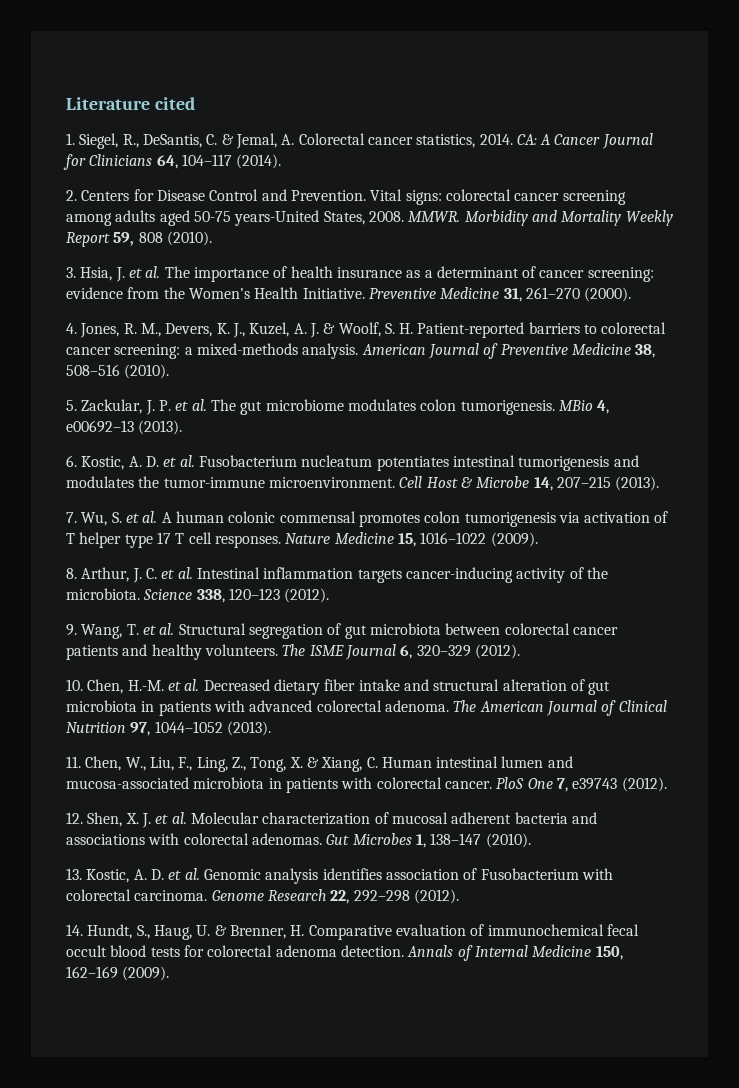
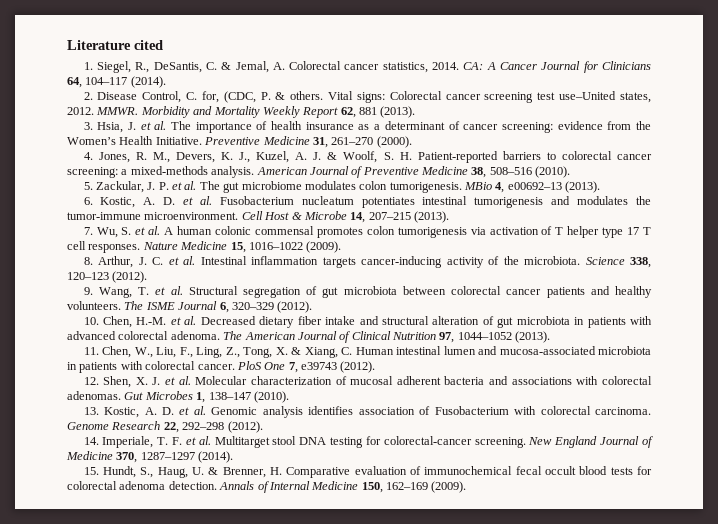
- 2. Centers for Disease Control and Prevention.
+ 2. Disease Control, C. for, (CDC, P. & others.
- Vital signs: colorectal cancer screening among adults aged 50-75 years-United States, 2008.
+ Vital signs: Colorectal cancer screening test use–United states, 2012.
- Morbidity and Mortality Weekly Report 59, 808 (2010).
+ Morbidity and Mortality Weekly Report 62, 881 (2013).
- 14. Hundt, S., Haug, U. & Brenner, H. Comparative evaluation of immunochemical fecal occult blood tests for colorectal adenoma detection.
+ 14. Imperiale, T. F. et al. Multitarget stool DNA testing for colorectal-cancer screening. New England Journal of Medicine 370, 1287–1297 (2014).
+ 15. Hundt, S., Haug, U. & Brenner, H. Comparative evaluation of immunochemical fecal occult blood tests for colorectal adenoma detection.

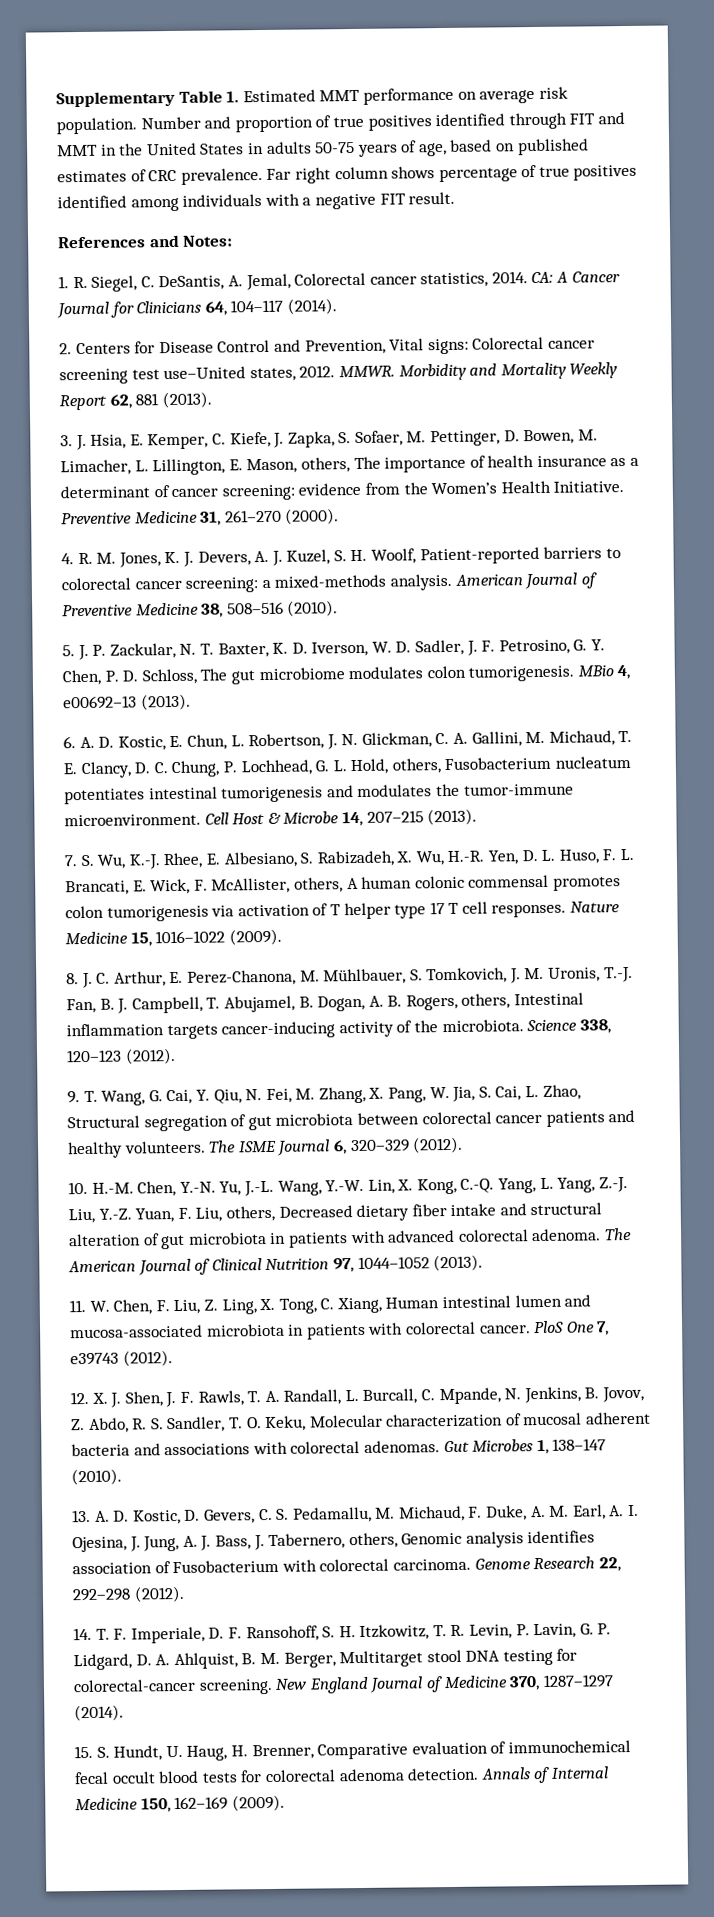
- Literature cited
- 1. Siegel, R., DeSantis, C. & Jemal, A. Colorectal cancer statistics, 2014.
+ Supplementary Table 1. Estimated MMT performance on average risk population. Number and proportion of true positives identified through FIT and MMT in the United States in adults 50-75 years of age, based on published estimates of CRC prevalence. Far right column shows percentage of true positives identified among individuals with a negative FIT result.
+ References and Notes:
+ 1. R. Siegel, C. DeSantis, A. Jemal, Colorectal cancer statistics, 2014.
- 2. Disease Control, C. for, (CDC, P. & others. Vital signs: Colorectal cancer screening test use–United states, 2012.
+ 2. Centers for Disease Control and Prevention, Vital signs: Colorectal cancer screening test use–United states, 2012.
- 3. Hsia, J. et al. The importance of health insurance as a determinant of cancer screening: evidence from the Women’s Health Initiative.
+ 3. J. Hsia, E. Kemper, C. Kiefe, J. Zapka, S. Sofaer, M. Pettinger, D. Bowen, M. Limacher, L. Lillington, E. Mason, others, The importance of health insurance as a determinant of cancer screening: evidence from the Women’s Health Initiative.
- 4. Jones, R. M., Devers, K. J., Kuzel, A. J. & Woolf, S. H. Patient-reported barriers to colorectal cancer screening: a mixed-methods analysis.
+ 4. R. M. Jones, K. J. Devers, A. J. Kuzel, S. H. Woolf, Patient-reported barriers to colorectal cancer screening: a mixed-methods analysis.
- 5. Zackular, J. P. et al. The gut microbiome modulates colon tumorigenesis.
+ 5. J. P. Zackular, N. T. Baxter, K. D. Iverson, W. D. Sadler, J. F. Petrosino, G. Y. Chen, P. D. Schloss, The gut microbiome modulates colon tumorigenesis.
- 6. Kostic, A. D. et al. Fusobacterium nucleatum potentiates intestinal tumorigenesis and modulates the tumor-immune microenvironment.
+ 6. A. D. Kostic, E. Chun, L. Robertson, J. N. Glickman, C. A. Gallini, M. Michaud, T. E. Clancy, D. C. Chung, P. Lochhead, G. L. Hold, others, Fusobacterium nucleatum potentiates intestinal tumorigenesis and modulates the tumor-immune microenvironment.
- 7. Wu, S. et al. A human colonic commensal promotes colon tumorigenesis via activation of T helper type 17 T cell responses.
+ 7. S. Wu, K.-J. Rhee, E. Albesiano, S. Rabizadeh, X. Wu, H.-R. Yen, D. L. Huso, F. L. Brancati, E. Wick, F. McAllister, others, A human colonic commensal promotes colon tumorigenesis via activation of T helper type 17 T cell responses.
- 8. Arthur, J. C. et al. Intestinal inflammation targets cancer-inducing activity of the microbiota.
+ 8. J. C. Arthur, E. Perez-Chanona, M. Mühlbauer, S. Tomkovich, J. M. Uronis, T.-J. Fan, B. J. Campbell, T. Abujamel, B. Dogan, A. B. Rogers, others, Intestinal inflammation targets cancer-inducing activity of the microbiota.
- 9. Wang, T. et al. Structural segregation of gut microbiota between colorectal cancer patients and healthy volunteers.
+ 9. T. Wang, G. Cai, Y. Qiu, N. Fei, M. Zhang, X. Pang, W. Jia, S. Cai, L. Zhao, Structural segregation of gut microbiota between colorectal cancer patients and healthy volunteers.
- 10. Chen, H.-M. et al. Decreased dietary fiber intake and structural alteration of gut microbiota in patients with advanced colorectal adenoma.
+ 10. H.-M. Chen, Y.-N. Yu, J.-L. Wang, Y.-W. Lin, X. Kong, C.-Q. Yang, L. Yang, Z.-J. Liu, Y.-Z. Yuan, F. Liu, others, Decreased dietary fiber intake and structural alteration of gut microbiota in patients with advanced colorectal adenoma.
- 11. Chen, W., Liu, F., Ling, Z., Tong, X. & Xiang, C. Human intestinal lumen and mucosa-associated microbiota in patients with colorectal cancer.
+ 11. W. Chen, F. Liu, Z. Ling, X. Tong, C. Xiang, Human intestinal lumen and mucosa-associated microbiota in patients with colorectal cancer.
- 12. Shen, X. J. et al. Molecular characterization of mucosal adherent bacteria and associations with colorectal adenomas.
+ 12. X. J. Shen, J. F. Rawls, T. A. Randall, L. Burcall, C. Mpande, N. Jenkins, B. Jovov, Z. Abdo, R. S. Sandler, T. O. Keku, Molecular characterization of mucosal adherent bacteria and associations with colorectal adenomas.
- 13. Kostic, A. D. et al. Genomic analysis identifies association of Fusobacterium with colorectal carcinoma.
+ 13. A. D. Kostic, D. Gevers, C. S. Pedamallu, M. Michaud, F. Duke, A. M. Earl, A. I. Ojesina, J. Jung, A. J. Bass, J. Tabernero, others, Genomic analysis identifies association of Fusobacterium with colorectal carcinoma.
- 14. Imperiale, T. F. et al. Multitarget stool DNA testing for colorectal-cancer screening.
+ 14. T. F. Imperiale, D. F. Ransohoff, S. H. Itzkowitz, T. R. Levin, P. Lavin, G. P. Lidgard, D. A. Ahlquist, B. M. Berger, Multitarget stool DNA testing for colorectal-cancer screening.
- 15. Hundt, S., Haug, U. & Brenner, H. Comparative evaluation of immunochemical fecal occult blood tests for colorectal adenoma detection.
+ 15. S. Hundt, U. Haug, H. Brenner, Comparative evaluation of immunochemical fecal occult blood tests for colorectal adenoma detection.

